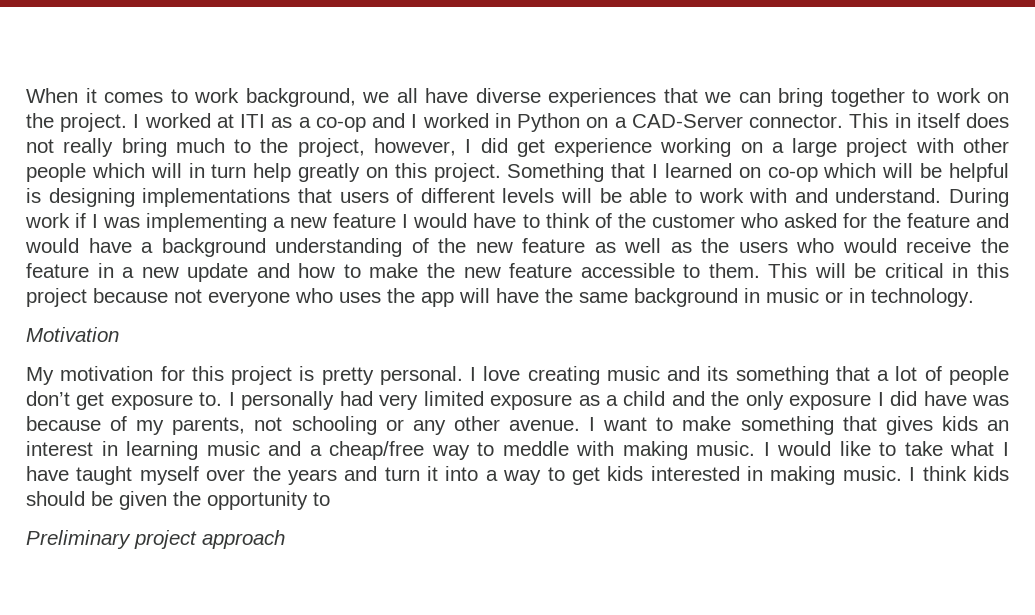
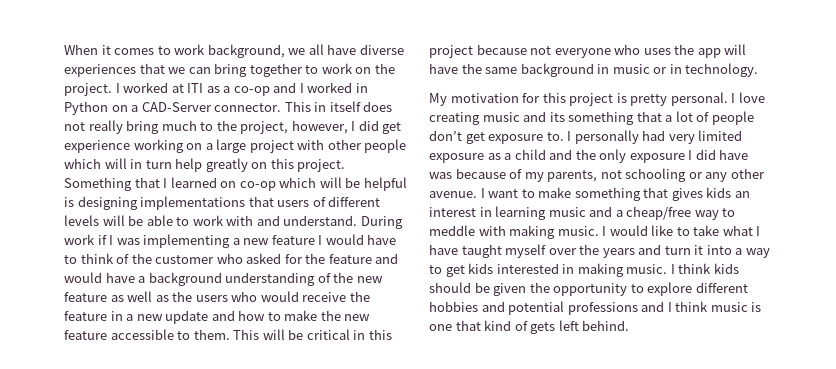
- Motivation
- I think kids should be given the opportunity to
- Preliminary project approach
+ I think kids should be given the opportunity to explore different hobbies and potential professions and I think music is one that kind of gets left behind.

